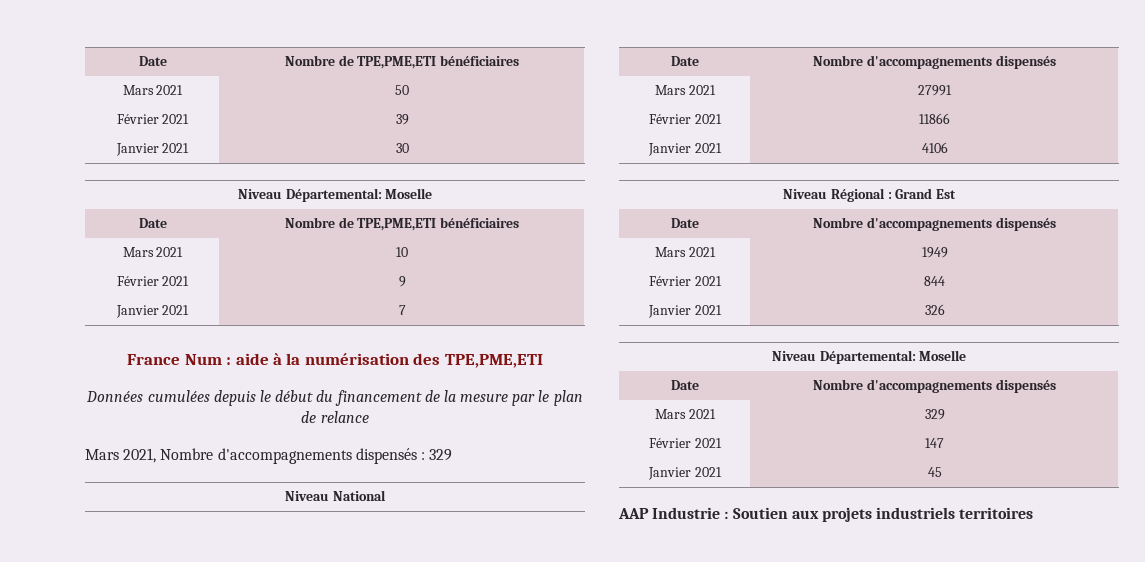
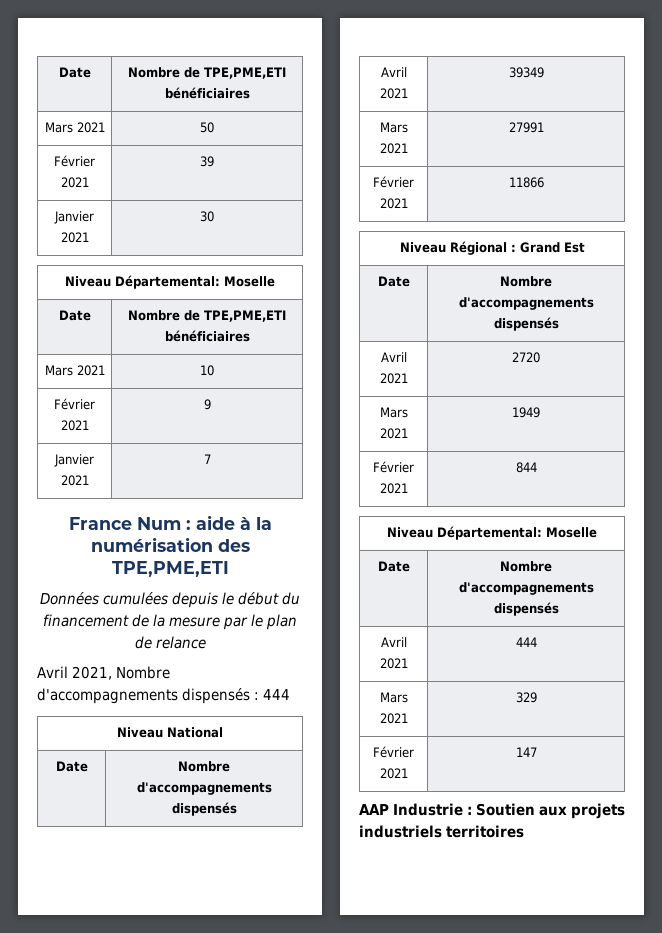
- Mars 2021, Nombre d'accompagnements dispensés : 329
+ Avril 2021, Nombre d'accompagnements dispensés : 444
+ Avril 2021 | 39349
- Janvier 2021 | 4106
+ Avril 2021 | 2720
- Janvier 2021 | 326
+ Avril 2021 | 444
- Janvier 2021 | 45

